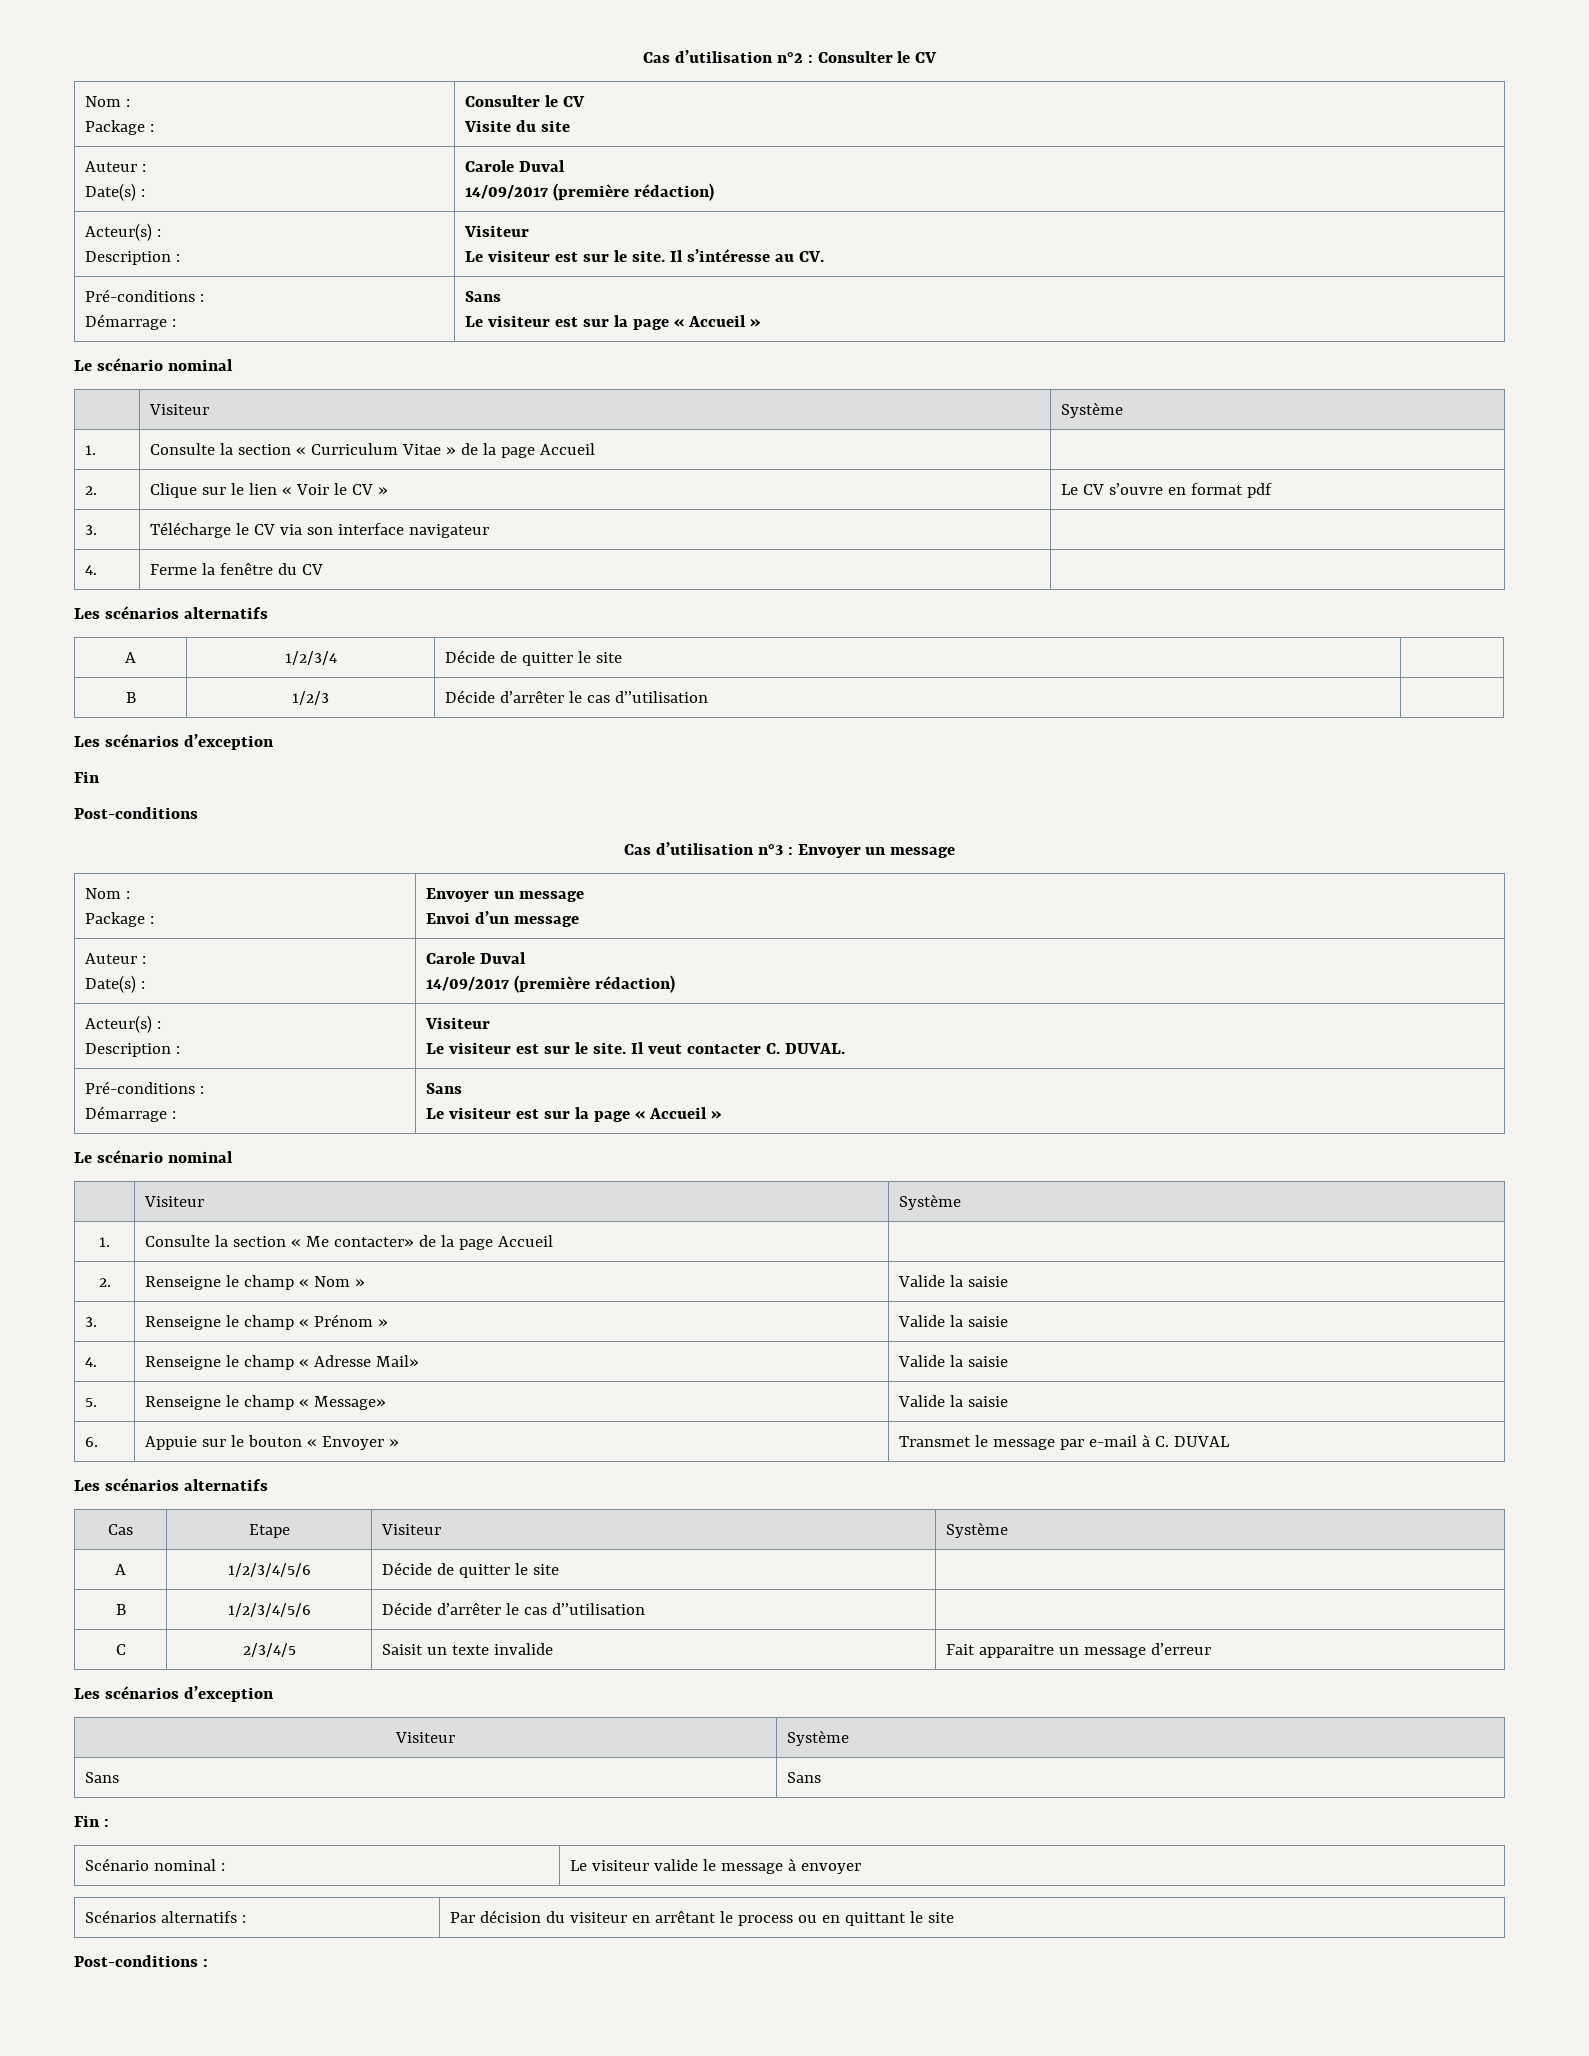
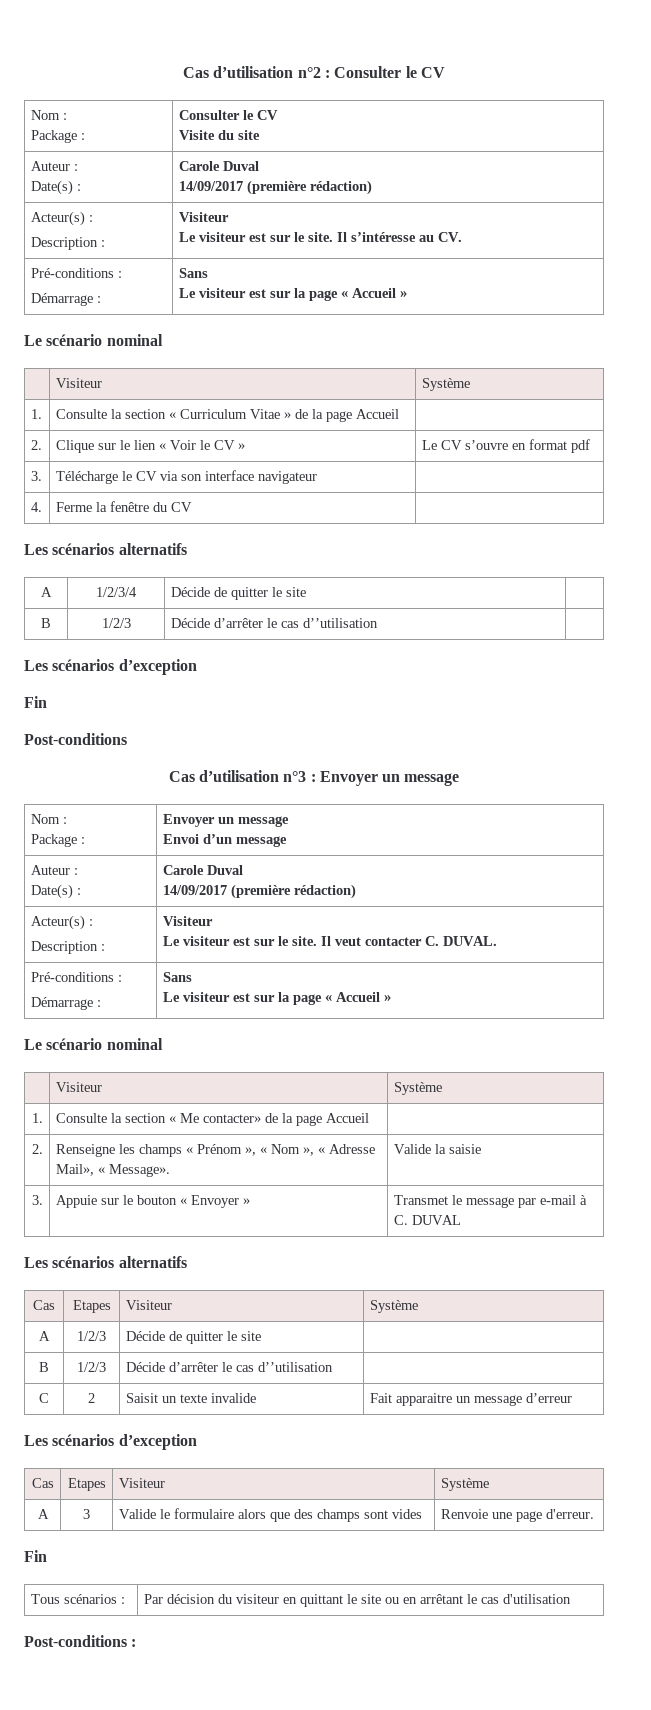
- 2. | Renseigne le champ « Nom » | Valide la saisie
- 3. | Renseigne le champ « Prénom » | Valide la saisie
- 4. | Renseigne le champ « Adresse Mail» | Valide la saisie
- 5. | Renseigne le champ « Message» | Valide la saisie
- 6. | Appuie sur le bouton « Envoyer » | Transmet le message par e-mail à C. DUVAL
+ 2. | Renseigne les champs « Prénom », « Nom », « Adresse Mail», « Message». | Valide la saisie
+ 3. | Appuie sur le bouton « Envoyer » | Transmet le message par e-mail à C. DUVAL
  Les scénarios alternatifs
- Cas | Etape | Visiteur | Système
- A | 1/2/3/4/5/6 | Décide de quitter le site |
- B | 1/2/3/4/5/6 | Décide d’arrêter le cas d’’utilisation |
+ Cas | Etapes | Visiteur | Système
+ A | 1/2/3 | Décide de quitter le site |
+ B | 1/2/3 | Décide d’arrêter le cas d’’utilisation |
- C | 2/3/4/5 | Saisit un texte invalide | Fait apparaitre un message d’erreur
+ C | 2 | Saisit un texte invalide | Fait apparaitre un message d’erreur
  Les scénarios d’exception
- Visiteur | Système
- Sans | Sans
- Fin :
- Scénario nominal : | Le visiteur valide le message à envoyer
- Scénarios alternatifs : | Par décision du visiteur en arrêtant le process ou en quittant le site
+ Cas | Etapes | Visiteur | Système
+ A | 3 | Valide le formulaire alors que des champs sont vides | Renvoie une page d'erreur.
+ Fin
+ Tous scénarios : | Par décision du visiteur en quittant le site ou en arrêtant le cas d'utilisation

